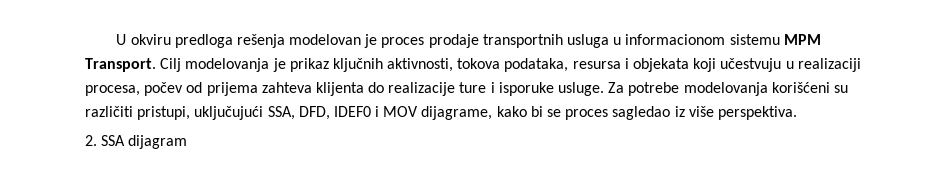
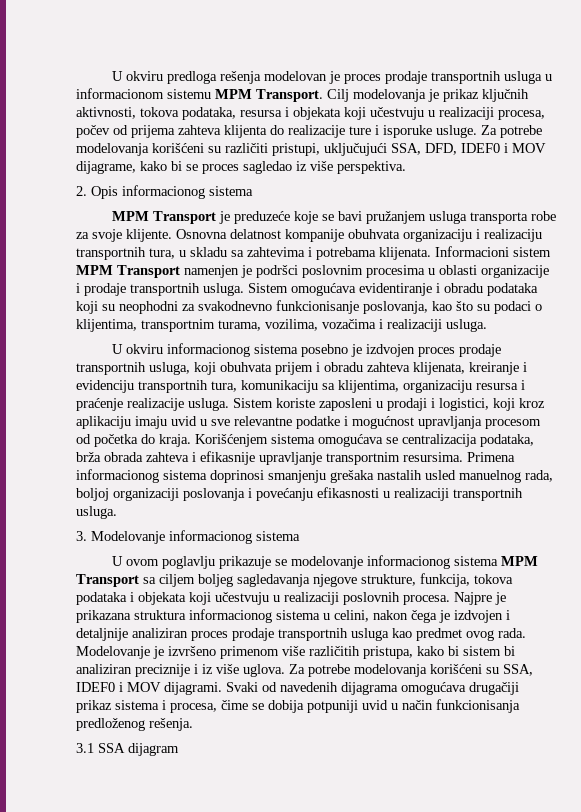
- 2. SSA dijagram
+ 2. Opis informacionog sistema
+ MPM Transport je preduzeće koje se bavi pružanjem usluga transporta robe za svoje klijente. Osnovna delatnost kompanije obuhvata organizaciju i realizaciju transportnih tura, u skladu sa zahtevima i potrebama klijenata. Informacioni sistem MPM Transport namenjen je podršci poslovnim procesima u oblasti organizacije i prodaje transportnih usluga. Sistem omogućava evidentiranje i obradu podataka koji su neophodni za svakodnevno funkcionisanje poslovanja, kao što su podaci o klijentima, transportnim turama, vozilima, vozačima i realizaciji usluga.
+ U okviru informacionog sistema posebno je izdvojen proces prodaje transportnih usluga, koji obuhvata prijem i obradu zahteva klijenata, kreiranje i evidenciju transportnih tura, komunikaciju sa klijentima, organizaciju resursa i praćenje realizacije usluga. Sistem koriste zaposleni u prodaji i logistici, koji kroz aplikaciju imaju uvid u sve relevantne podatke i mogućnost upravljanja procesom od početka do kraja. Korišćenjem sistema omogućava se centralizacija podataka, brža obrada zahteva i efikasnije upravljanje transportnim resursima. Primena informacionog sistema doprinosi smanjenju grešaka nastalih usled manuelnog rada, boljoj organizaciji poslovanja i povećanju efikasnosti u realizaciji transportnih usluga.
+ 3. Modelovanje informacionog sistema
+ U ovom poglavlju prikazuje se modelovanje informacionog sistema MPM Transport sa ciljem boljeg sagledavanja njegove strukture, funkcija, tokova podataka i objekata koji učestvuju u realizaciji poslovnih procesa. Najpre je prikazana struktura informacionog sistema u celini, nakon čega je izdvojen i detaljnije analiziran proces prodaje transportnih usluga kao predmet ovog rada. Modelovanje je izvršeno primenom više različitih pristupa, kako bi sistem bi analiziran preciznije i iz više uglova. Za potrebe modelovanja korišćeni su SSA, IDEF0 i MOV dijagrami. Svaki od navedenih dijagrama omogućava drugačiji prikaz sistema i procesa, čime se dobija potpuniji uvid u način funkcionisanja predloženog rešenja.
+ 3.1 SSA dijagram

